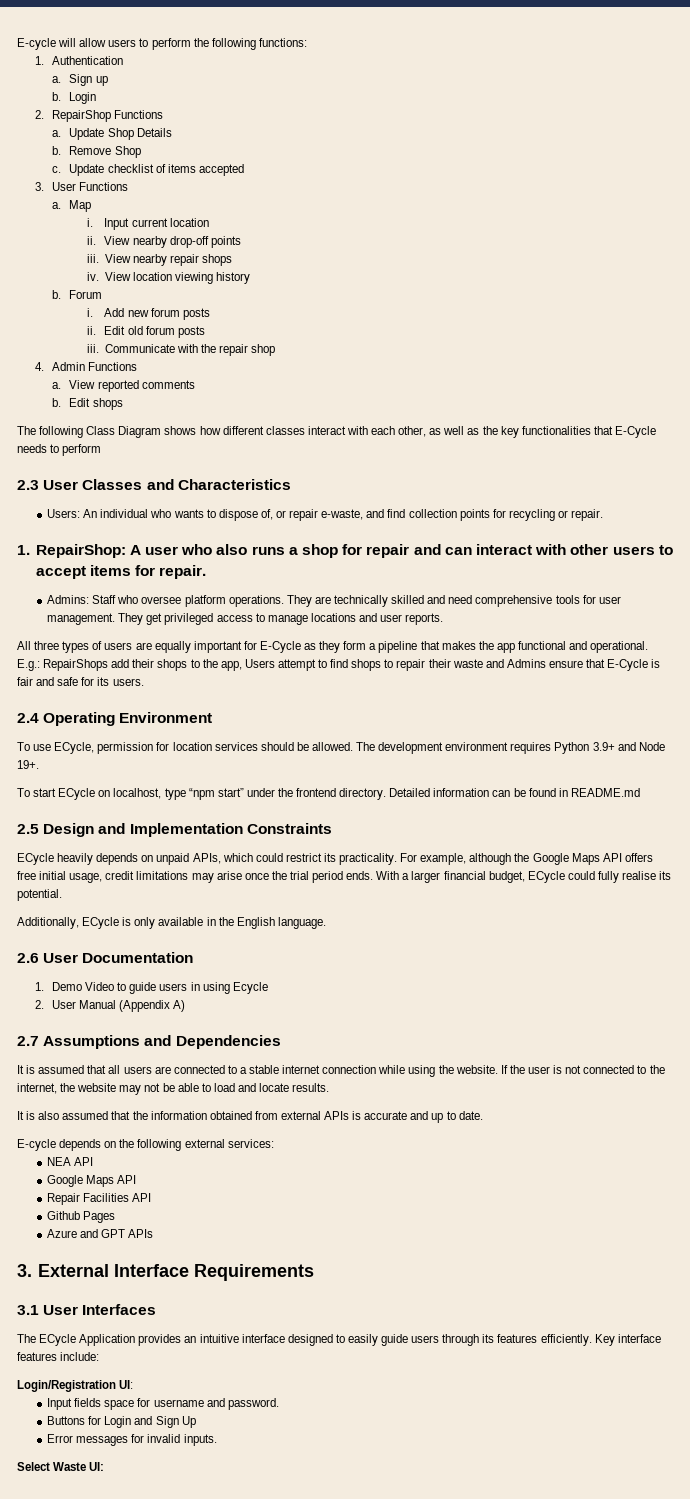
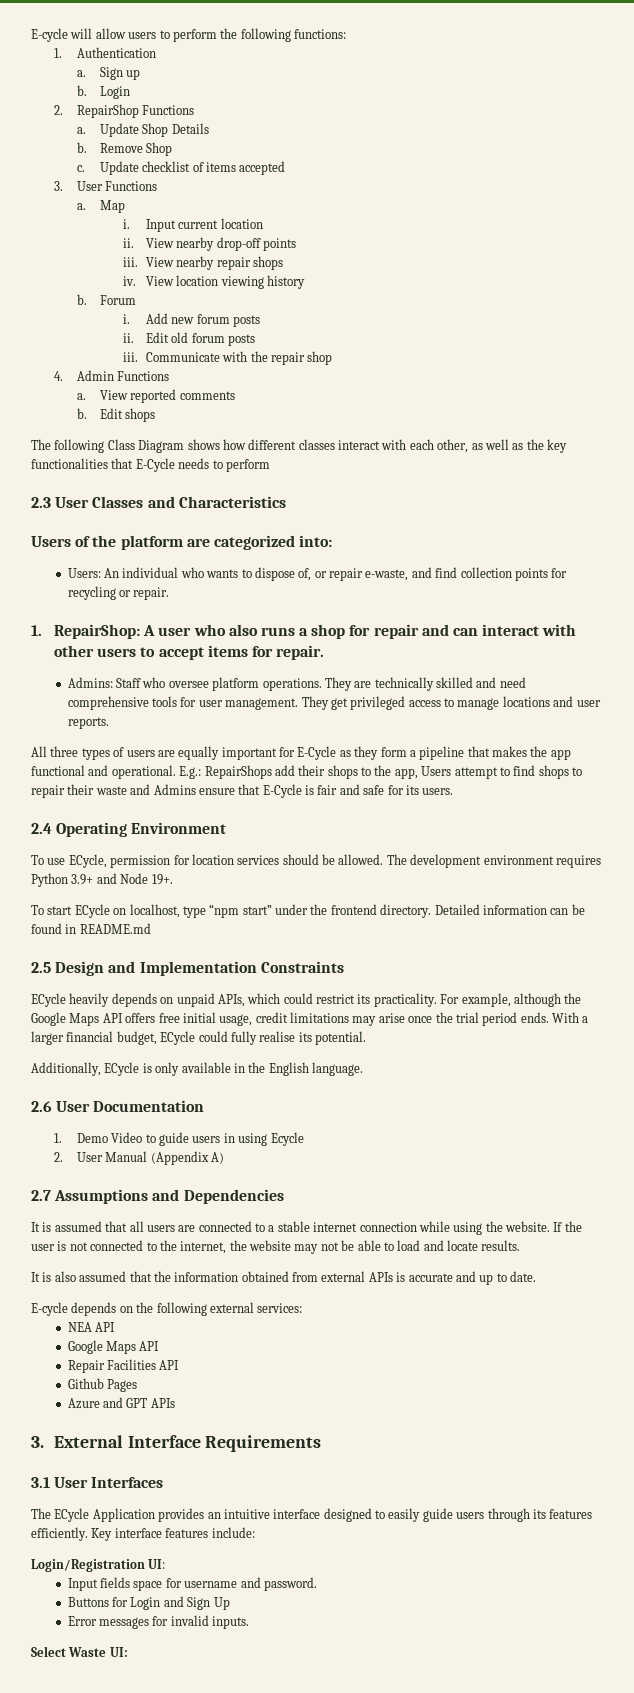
+ Users of the platform are categorized into:

